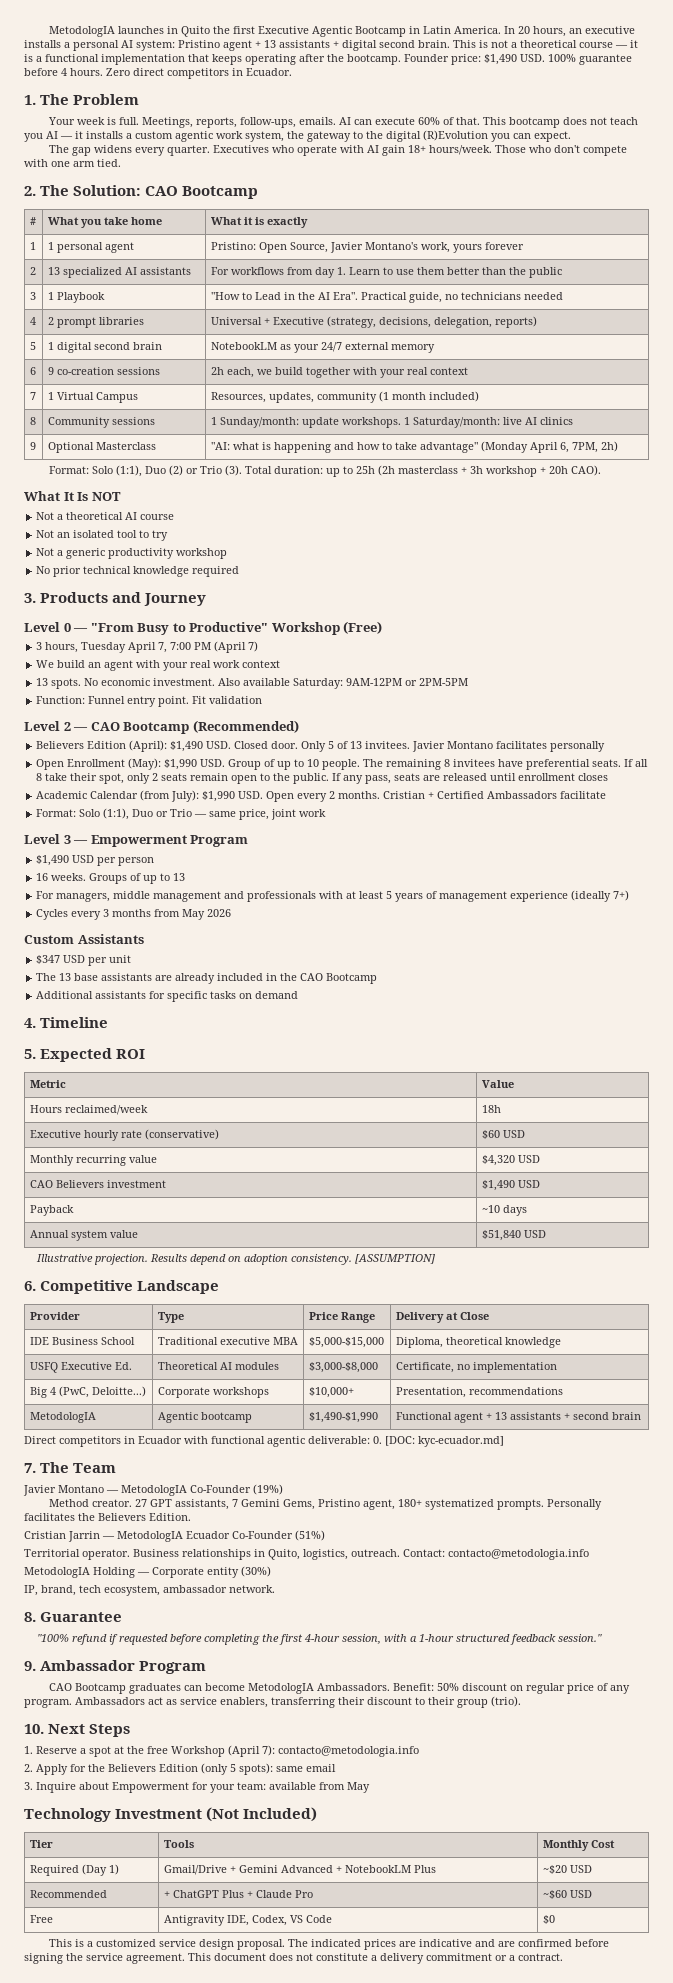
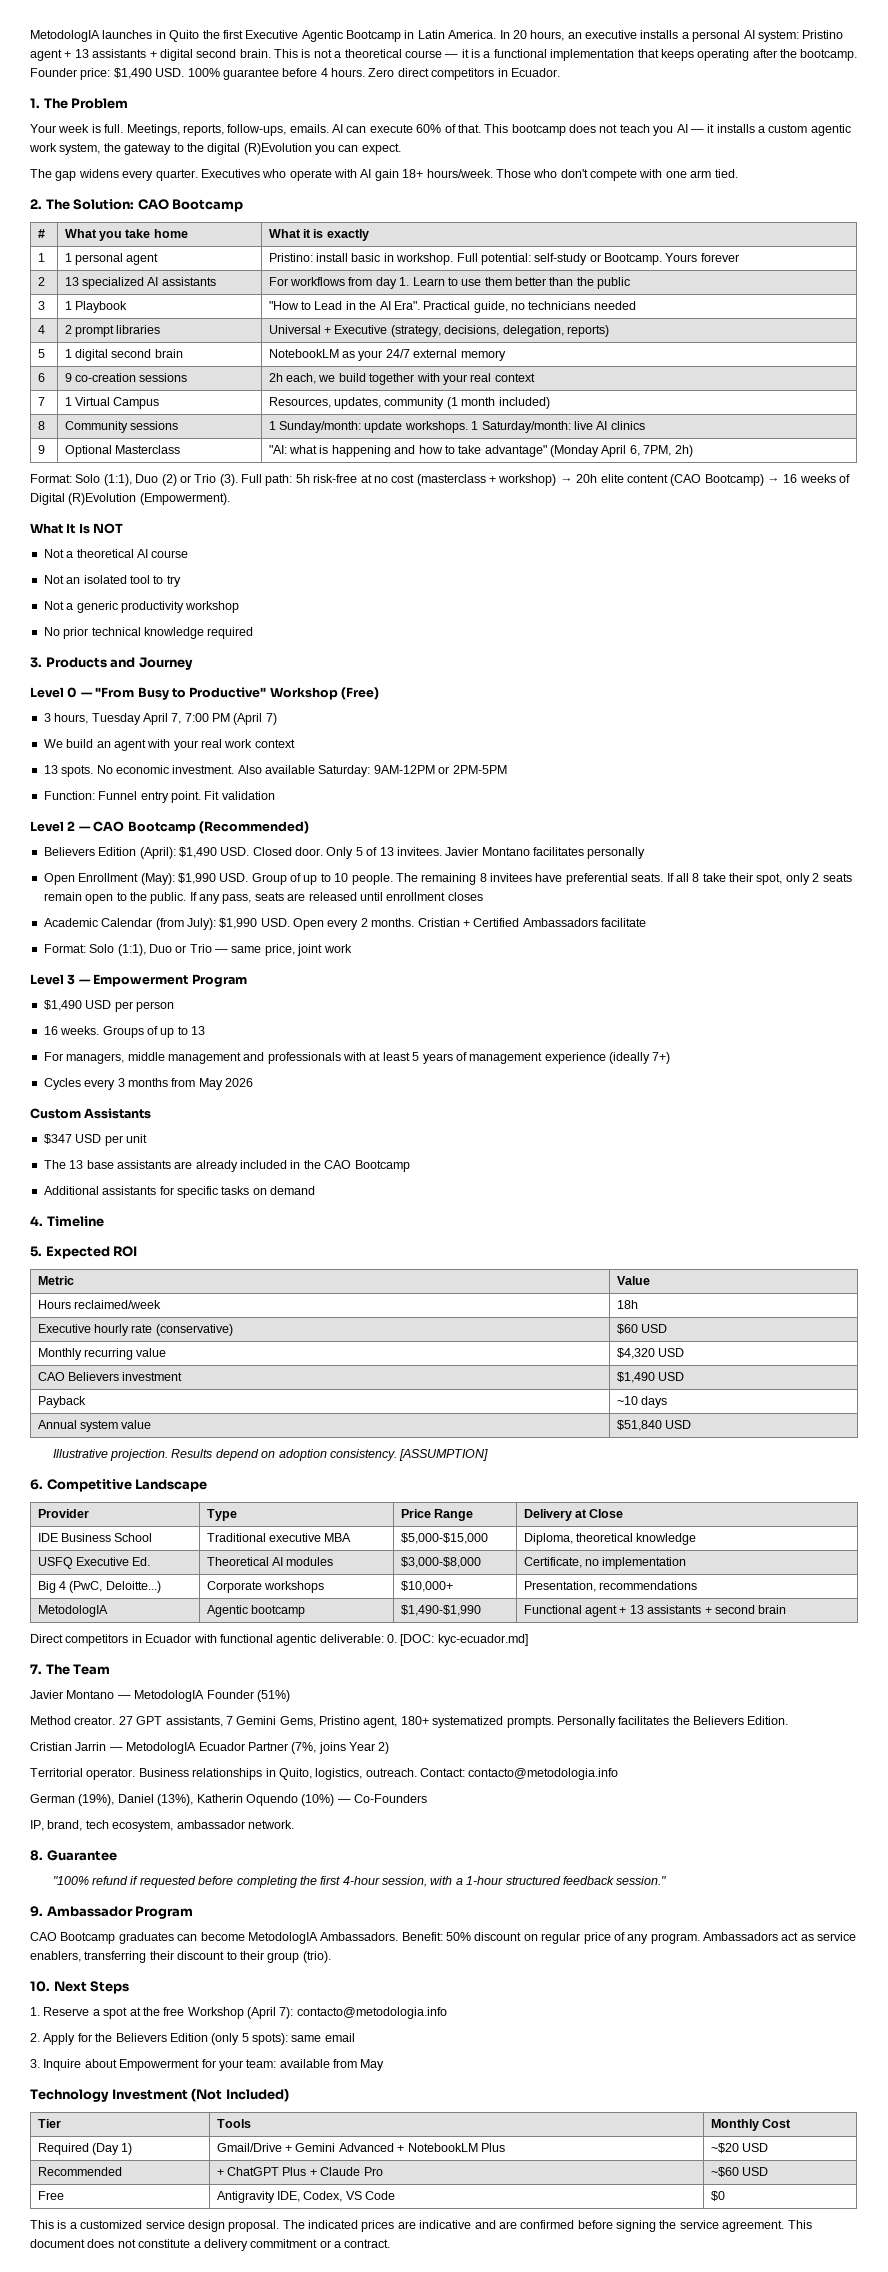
- 1 | 1 personal agent | Pristino: Open Source, Javier Montano's work, yours forever
+ 1 | 1 personal agent | Pristino: install basic in workshop. Full potential: self-study or Bootcamp. Yours forever
- Total duration: up to 25h (2h masterclass + 3h workshop + 20h CAO).
+ Full path: 5h risk-free at no cost (masterclass + workshop) → 20h elite content (CAO Bootcamp) → 16 weeks of Digital (R)Evolution (Empowerment).
- Javier Montano — MetodologIA Co-Founder (19%)
+ Javier Montano — MetodologIA Founder (51%)
- Cristian Jarrin — MetodologIA Ecuador Co-Founder (51%)
+ Cristian Jarrin — MetodologIA Ecuador Partner (7%, joins Year 2)
- MetodologIA Holding — Corporate entity (30%)
+ German (19%), Daniel (13%), Katherin Oquendo (10%) — Co-Founders

